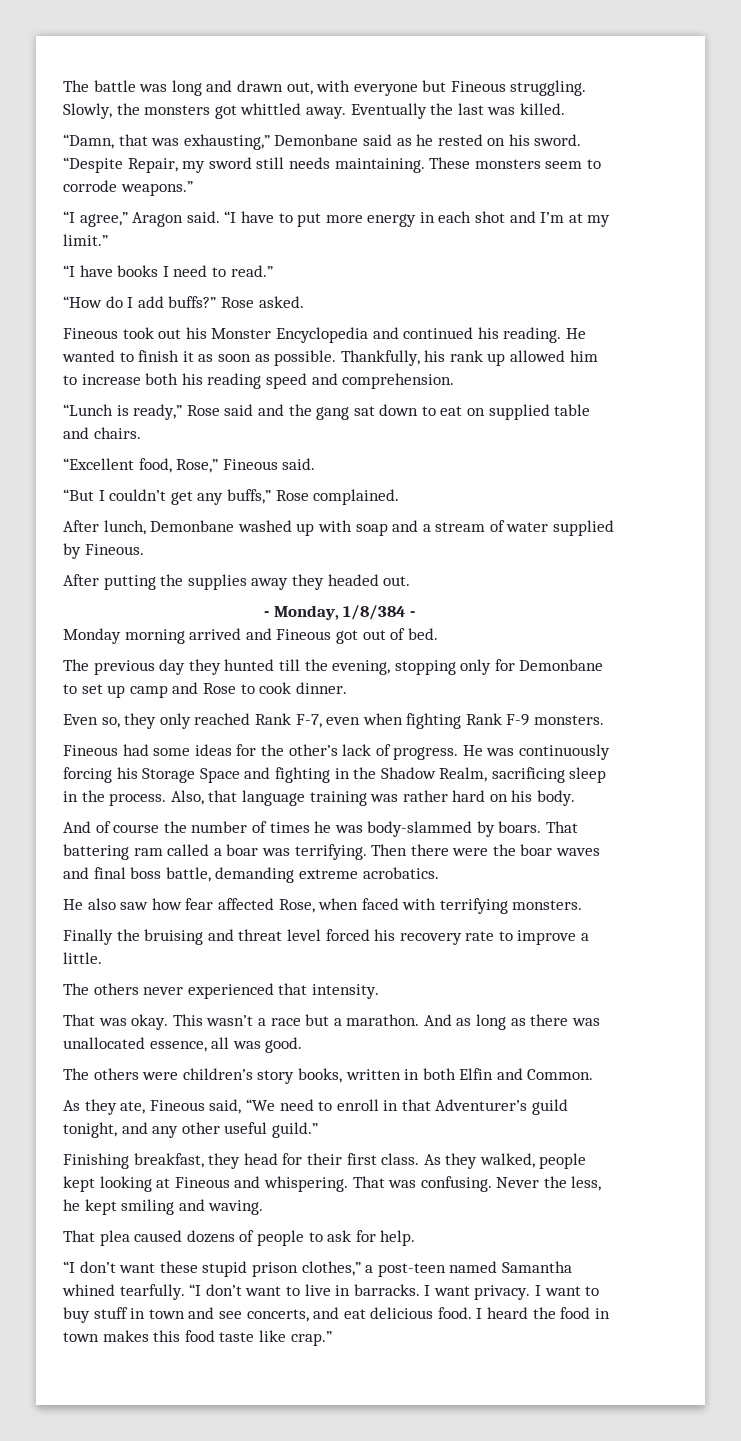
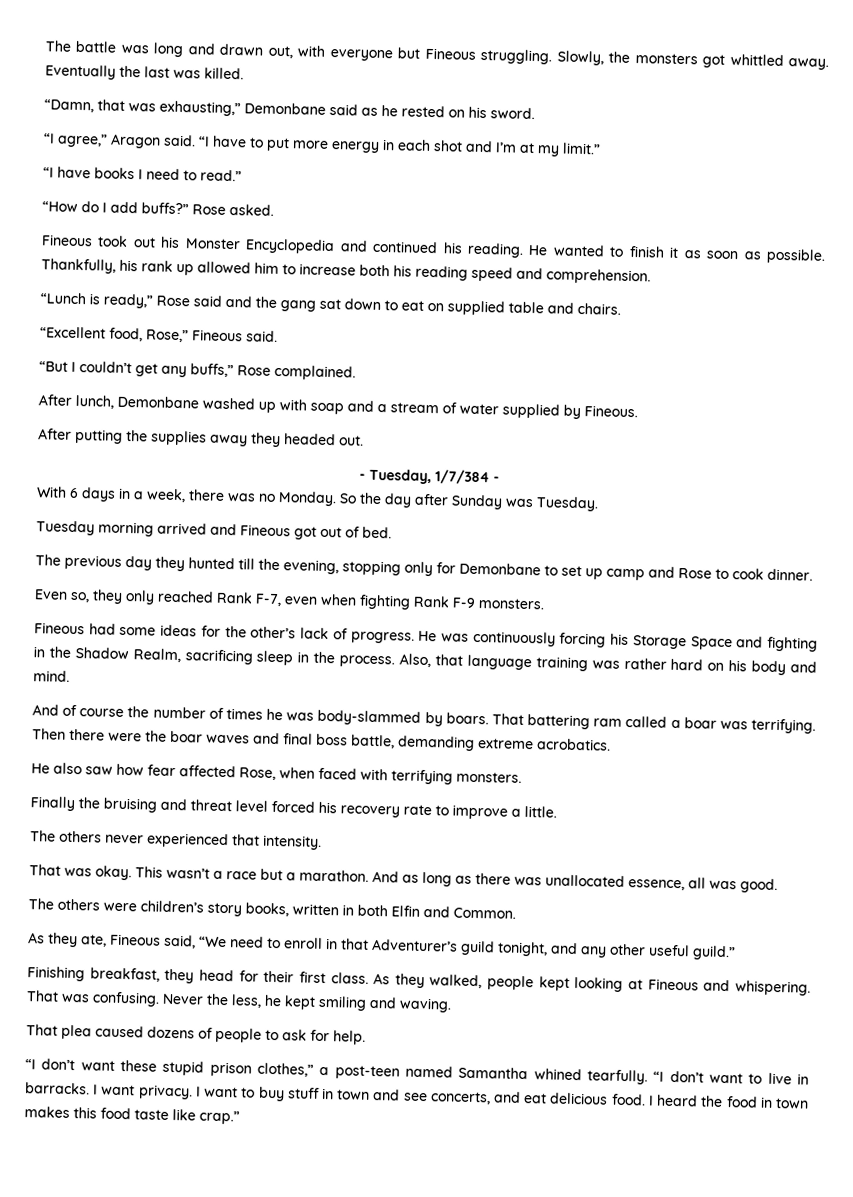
- “Despite Repair, my sword still needs maintaining. These monsters seem to corrode weapons.”
- - Monday, 1/8/384 -
+ - Tuesday, 1/7/384 -
- Monday morning arrived and Fineous got out of bed.
+ With 6 days in a week, there was no Monday. So the day after Sunday was Tuesday.
+ Tuesday morning arrived and Fineous got out of bed.
- Also, that language training was rather hard on his body.
+ Also, that language training was rather hard on his body and mind.

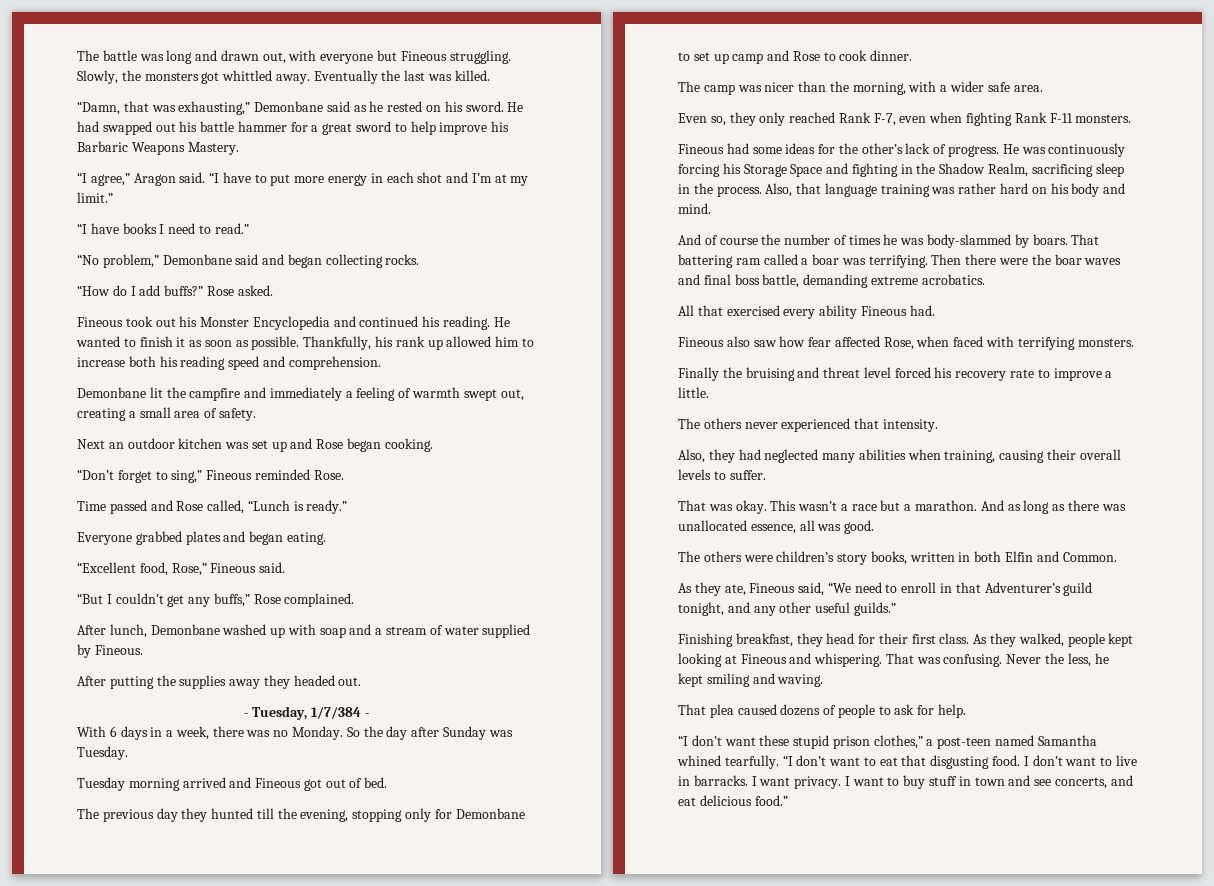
+ He had swapped out his battle hammer for a great sword to help improve his Barbaric Weapons Mastery.
+ “No problem,” Demonbane said and began collecting rocks.
- “Lunch is ready,” Rose said and the gang sat down to eat on supplied table and chairs.
+ Demonbane lit the campfire and immediately a feeling of warmth swept out, creating a small area of safety.
+ Next an outdoor kitchen was set up and Rose began cooking.
+ “Don’t forget to sing,” Fineous reminded Rose.
+ Time passed and Rose called, “Lunch is ready.”
+ Everyone grabbed plates and began eating.
+ The camp was nicer than the morning, with a wider safe area.
- Even so, they only reached Rank F-7, even when fighting Rank F-9 monsters.
+ Even so, they only reached Rank F-7, even when fighting Rank F-11 monsters.
- He also saw how fear affected Rose, when faced with terrifying monsters.
+ All that exercised every ability Fineous had.
+ Fineous also saw how fear affected Rose, when faced with terrifying monsters.
+ Also, they had neglected many abilities when training, causing their overall levels to suffer.
- As they ate, Fineous said, “We need to enroll in that Adventurer’s guild tonight, and any other useful guild.”
+ As they ate, Fineous said, “We need to enroll in that Adventurer’s guild tonight, and any other useful guilds.”
- “I don’t want to live in barracks.
+ “I don’t want to eat that disgusting food. I don’t want to live in barracks.
- I want to buy stuff in town and see concerts, and eat delicious food. I heard the food in town makes this food taste like crap.”
+ I want to buy stuff in town and see concerts, and eat delicious food.”

